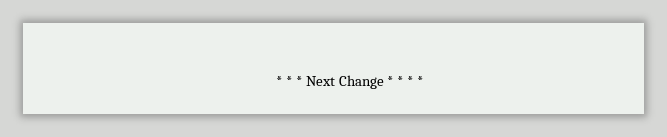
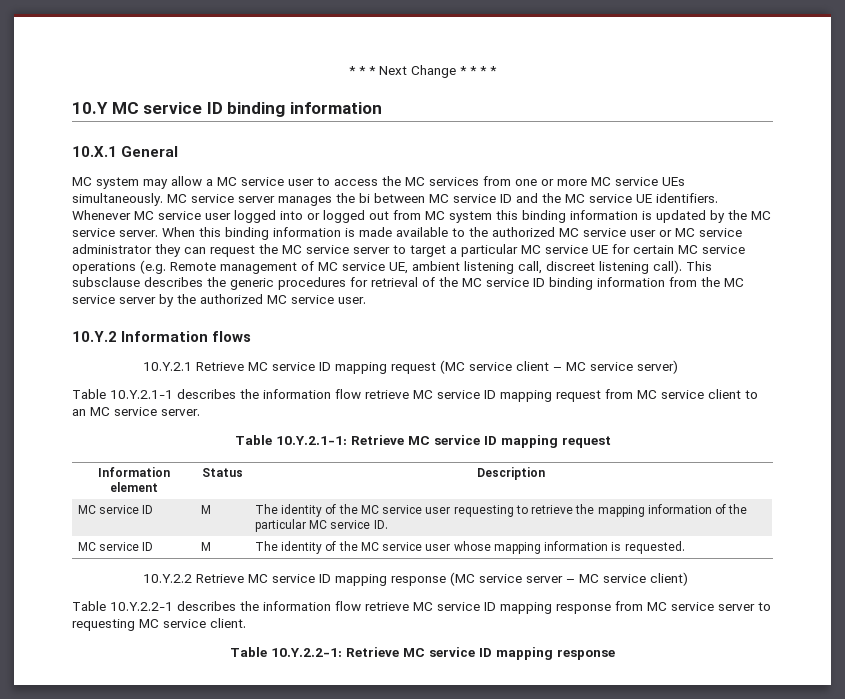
+ 10.Y MC service ID binding information
+ 10.X.1 General
+ MC system may allow a MC service user to access the MC services from one or more MC service UEs simultaneously. MC service server manages the bi between MC service ID and the MC service UE identifiers. Whenever MC service user logged into or logged out from MC system this binding information is updated by the MC service server. When this binding information is made available to the authorized MC service user or MC service administrator they can request the MC service server to target a particular MC service UE for certain MC service operations (e.g. Remote management of MC service UE, ambient listening call, discreet listening call). This subsclause describes the generic procedures for retrieval of the MC service ID binding information from the MC service server by the authorized MC service user.
+ 10.Y.2 Information flows
+ 10.Y.2.1 Retrieve MC service ID mapping request (MC service client – MC service server)
+ Table 10.Y.2.1-1 describes the information flow retrieve MC service ID mapping request from MC service client to an MC service server.
+ Table 10.Y.2.1-1: Retrieve MC service ID mapping request
+ Information element | Status | Description
+ MC service ID | M | The identity of the MC service user requesting to retrieve the mapping information of the particular MC service ID.
+ MC service ID | M | The identity of the MC service user whose mapping information is requested.
+ 10.Y.2.2 Retrieve MC service ID mapping response (MC service server – MC service client)
+ Table 10.Y.2.2-1 describes the information flow retrieve MC service ID mapping response from MC service server to requesting MC service client.
+ Table 10.Y.2.2-1: Retrieve MC service ID mapping response

